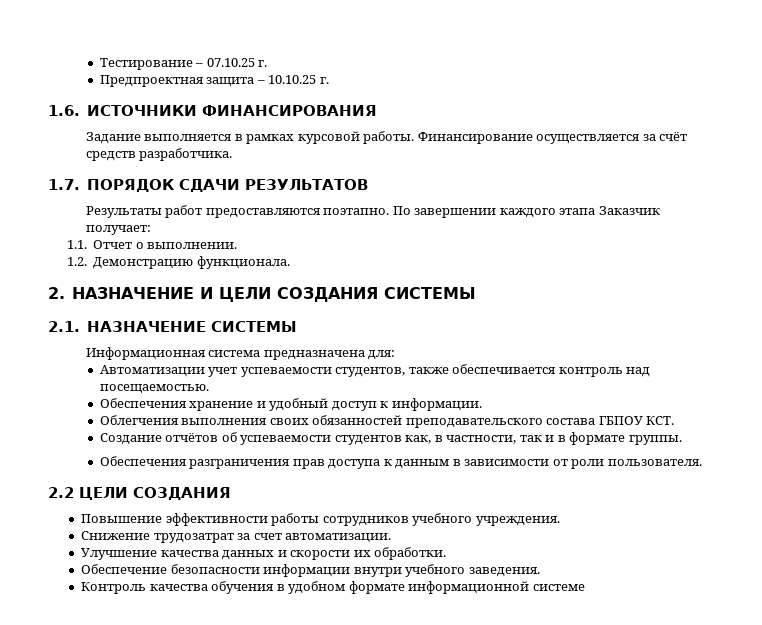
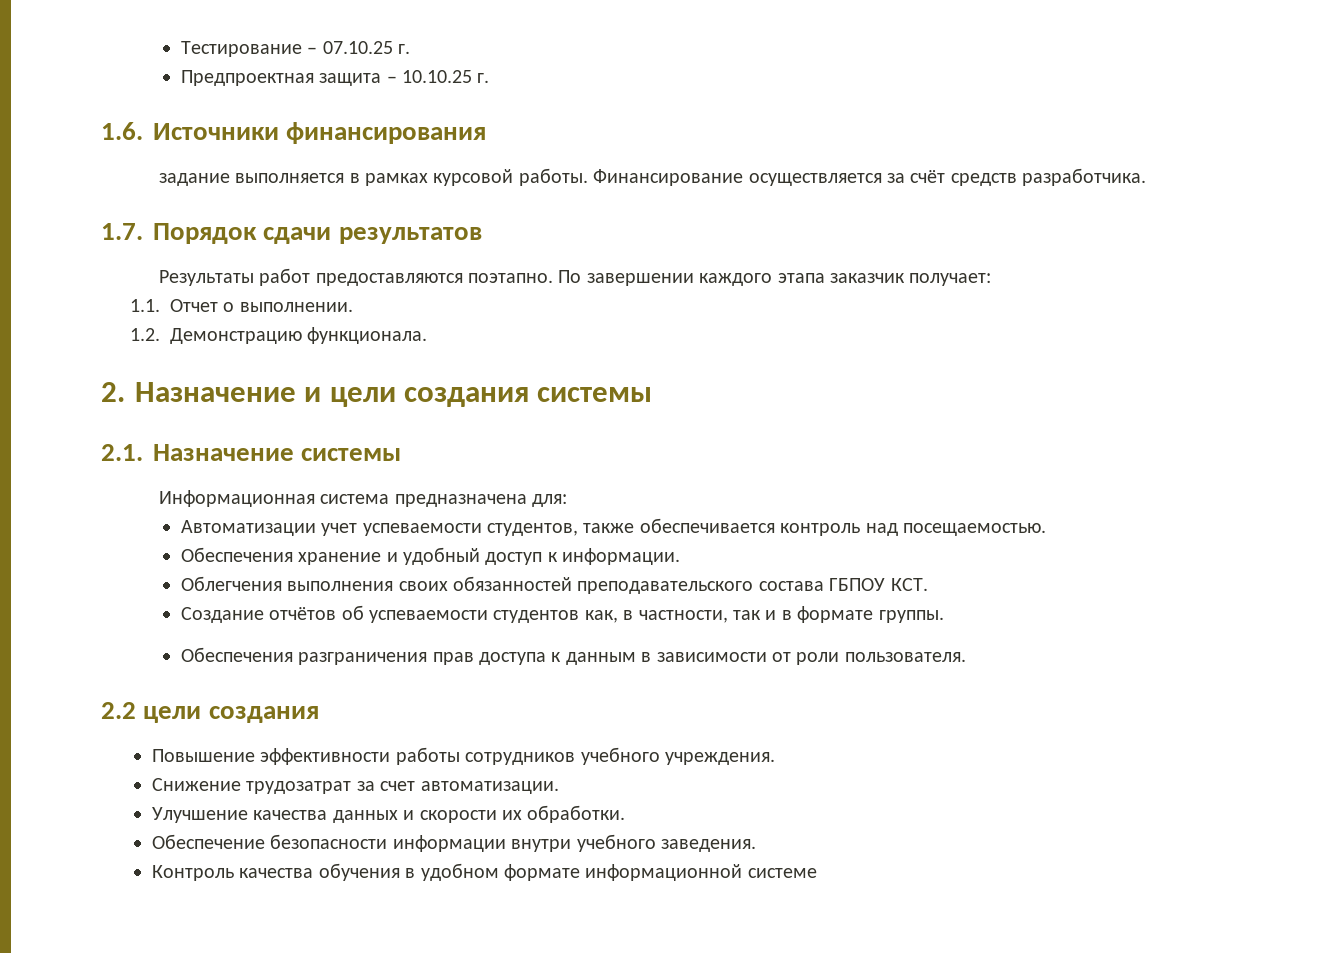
- 1.6. ИСТОЧНИКИ ФИНАНСИРОВАНИЯ
- Задание выполняется в рамках курсовой работы.
+ 1.6. Источники финансирования
+ задание выполняется в рамках курсовой работы.
- 1.7. ПОРЯДОК СДАЧИ РЕЗУЛЬТАТОВ
+ 1.7. Порядок сдачи результатов
- По завершении каждого этапа Заказчик получает:
+ По завершении каждого этапа заказчик получает:
- 2. НАЗНАЧЕНИЕ И ЦЕЛИ СОЗДАНИЯ СИСТЕМЫ
+ 2. Назначение и цели создания системы
- 2.1. НАЗНАЧЕНИЕ СИСТЕМЫ
+ 2.1. Назначение системы
- 2.2 ЦЕЛИ СОЗДАНИЯ
+ 2.2 цели создания

